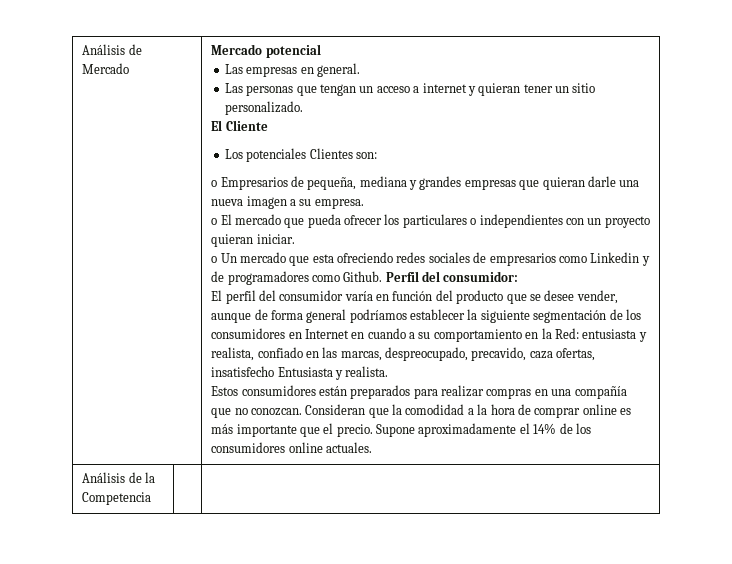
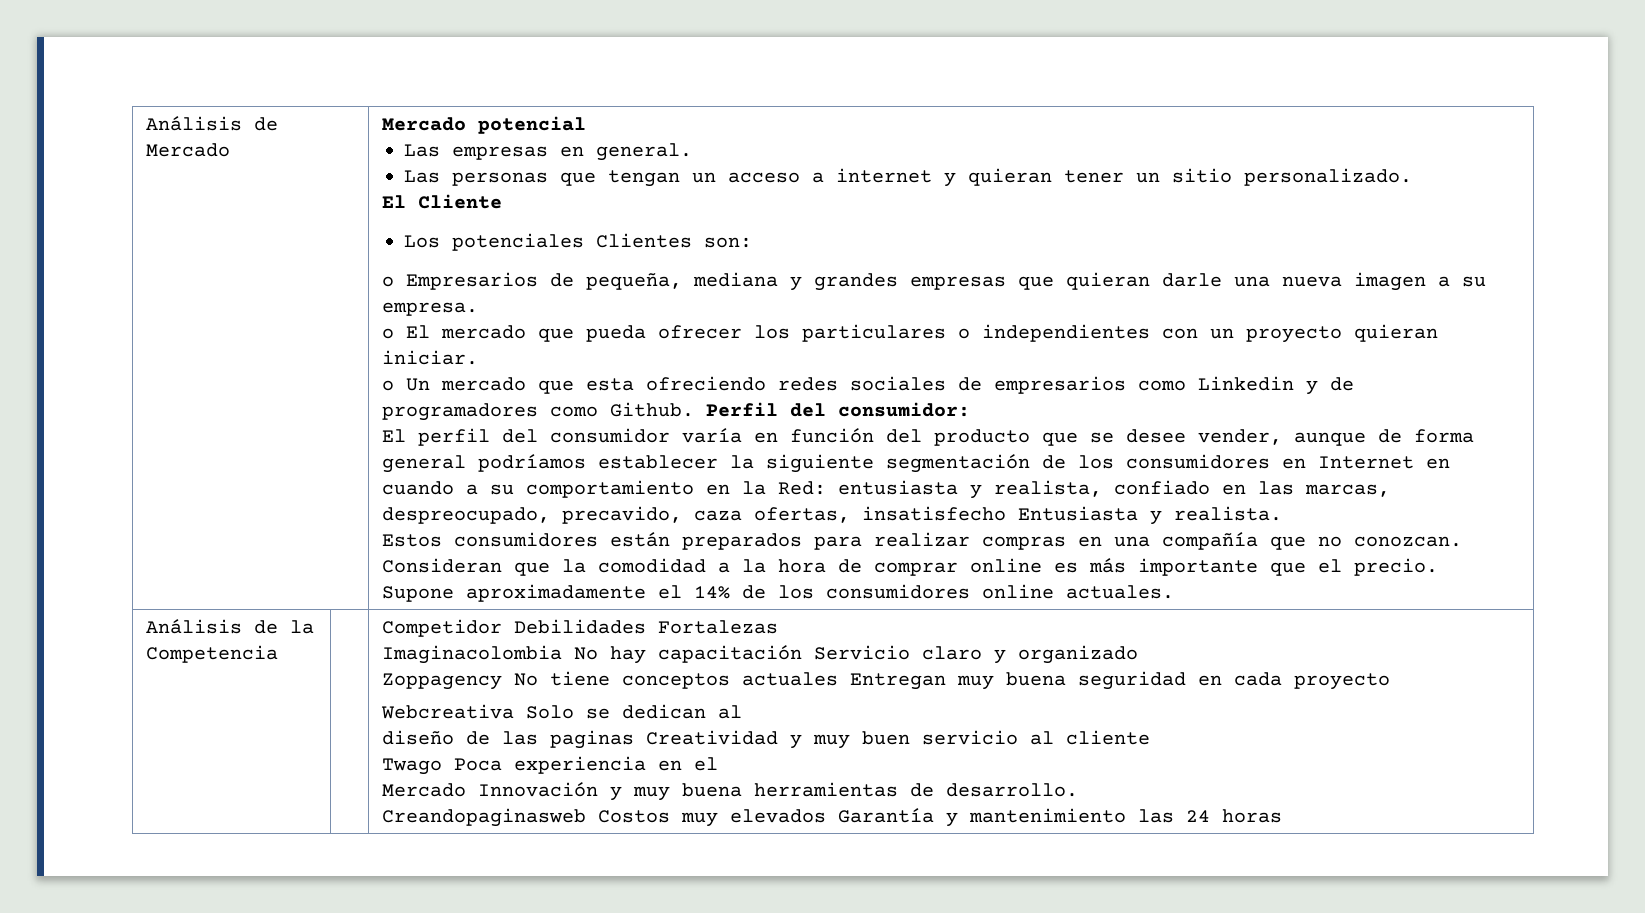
+ Competidor Debilidades Fortalezas
+ Imaginacolombia No hay capacitación Servicio claro y organizado
+ Zoppagency No tiene conceptos actuales Entregan muy buena seguridad en cada proyecto
+ Webcreativa Solo se dedican al
+ diseño de las paginas Creatividad y muy buen servicio al cliente
+ Twago Poca experiencia en el
+ Mercado Innovación y muy buena herramientas de desarrollo.
+ Creandopaginasweb Costos muy elevados Garantía y mantenimiento las 24 horas

